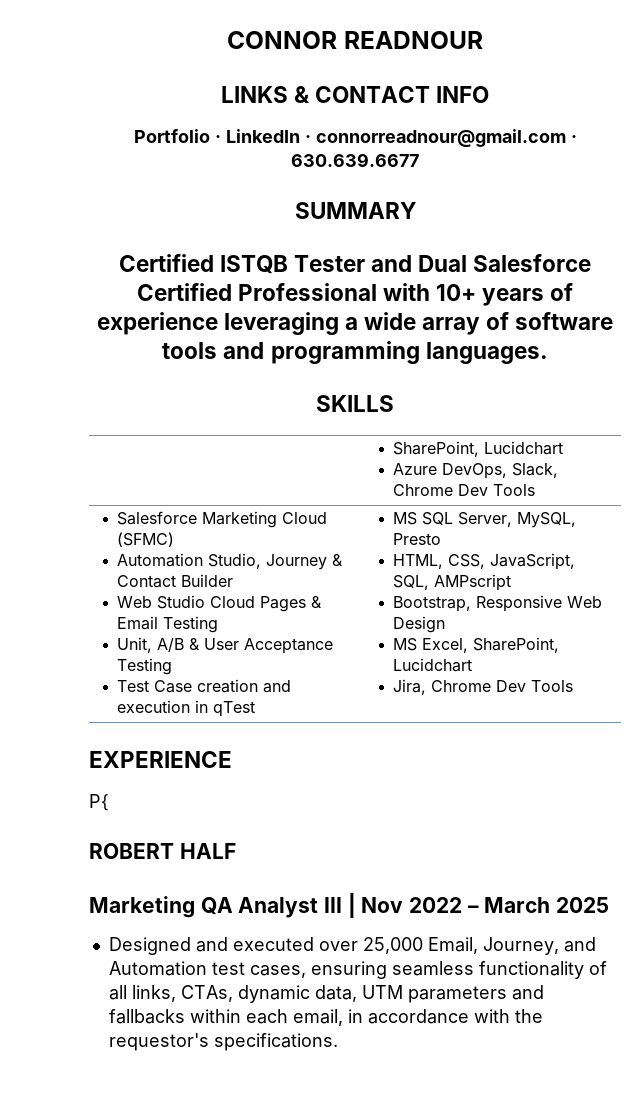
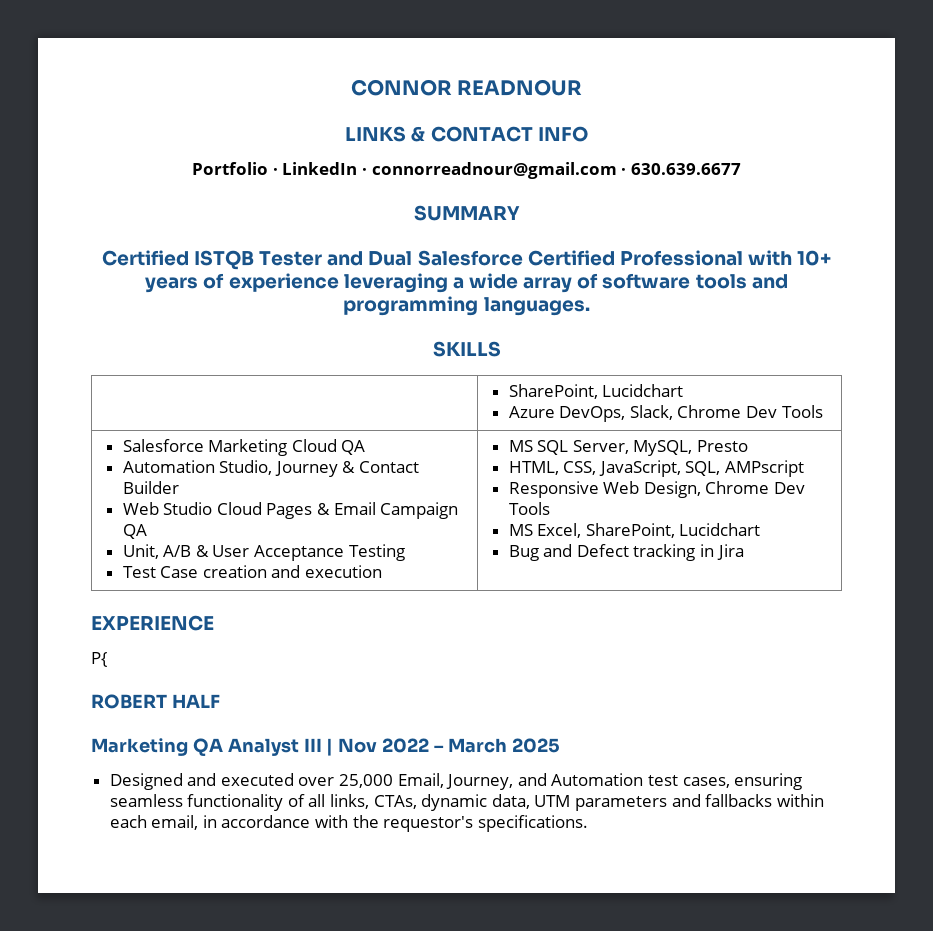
- Salesforce Marketing Cloud (SFMC)
+ Salesforce Marketing Cloud QA
- Web Studio Cloud Pages & Email Testing
+ Web Studio Cloud Pages & Email Campaign QA
- Test Case creation and execution in qTest
+ Test Case creation and execution
- Bootstrap, Responsive Web Design
+ Responsive Web Design, Chrome Dev Tools
- Jira, Chrome Dev Tools
+ Bug and Defect tracking in Jira

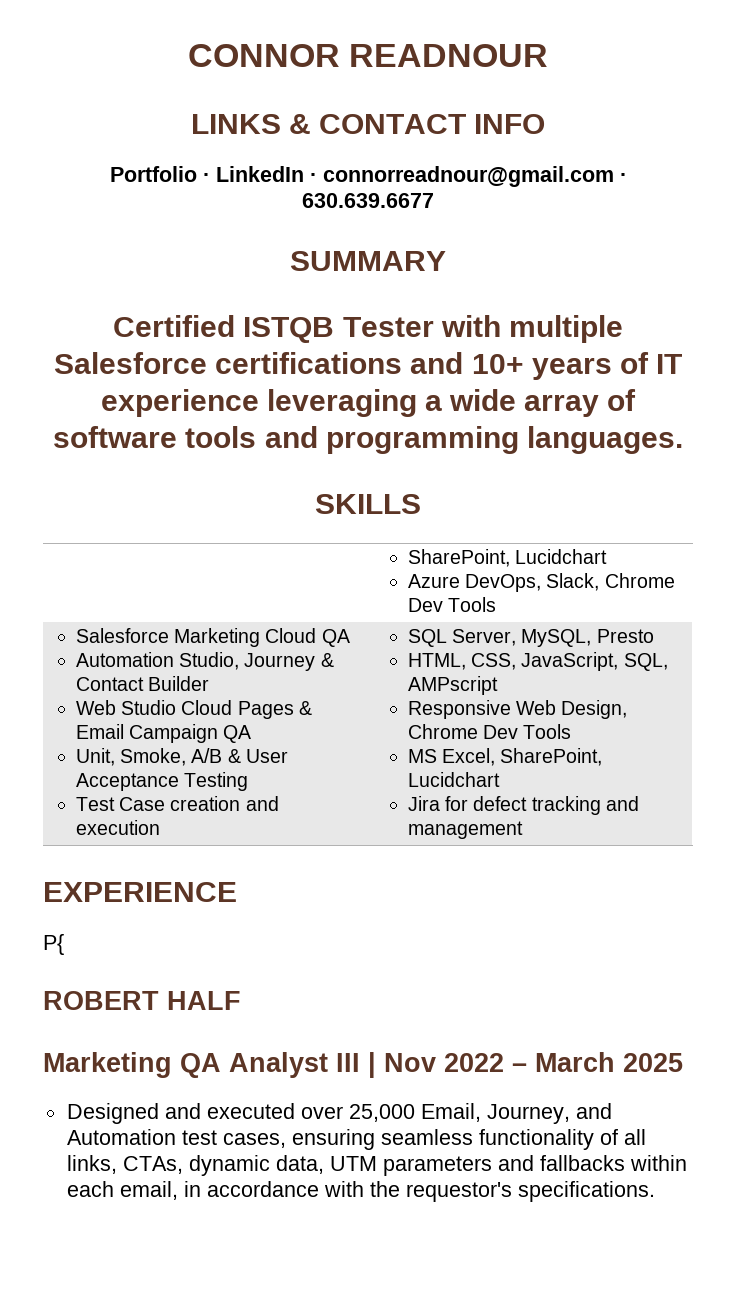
- Certified ISTQB Tester and Dual Salesforce Certified Professional with 10+ years of experience leveraging a wide array of software tools and programming languages.
+ Certified ISTQB Tester with multiple Salesforce certifications and 10+ years of IT experience leveraging a wide array of software tools and programming languages.
- Unit, A/B & User Acceptance Testing
+ Unit, Smoke, A/B & User Acceptance Testing
- MS SQL Server, MySQL, Presto
+ SQL Server, MySQL, Presto
- Bug and Defect tracking in Jira
+ Jira for defect tracking and management

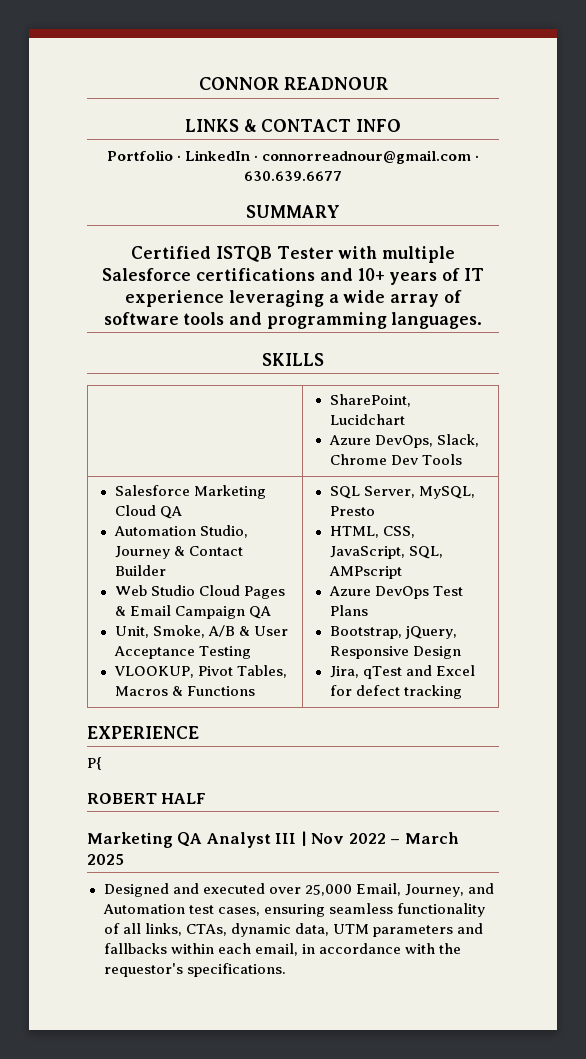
- Test Case creation and execution
+ VLOOKUP, Pivot Tables, Macros & Functions
- Responsive Web Design, Chrome Dev Tools
- MS Excel, SharePoint, Lucidchart
- Jira for defect tracking and management
+ Azure DevOps Test Plans
+ Bootstrap, jQuery, Responsive Design
+ Jira, qTest and Excel for defect tracking

